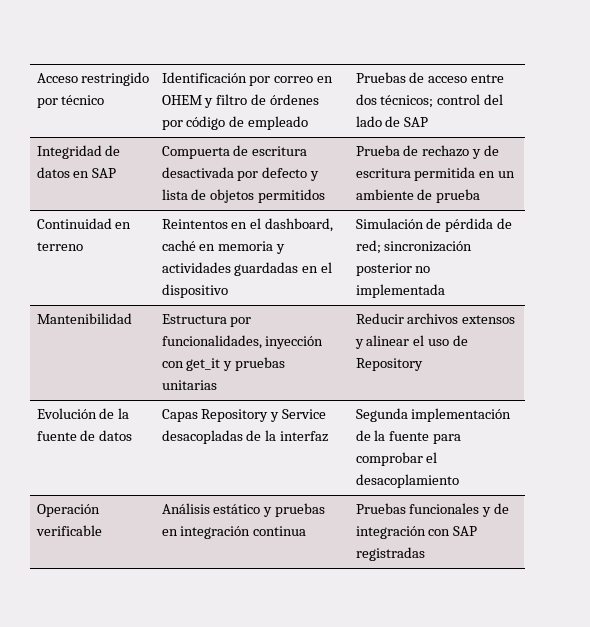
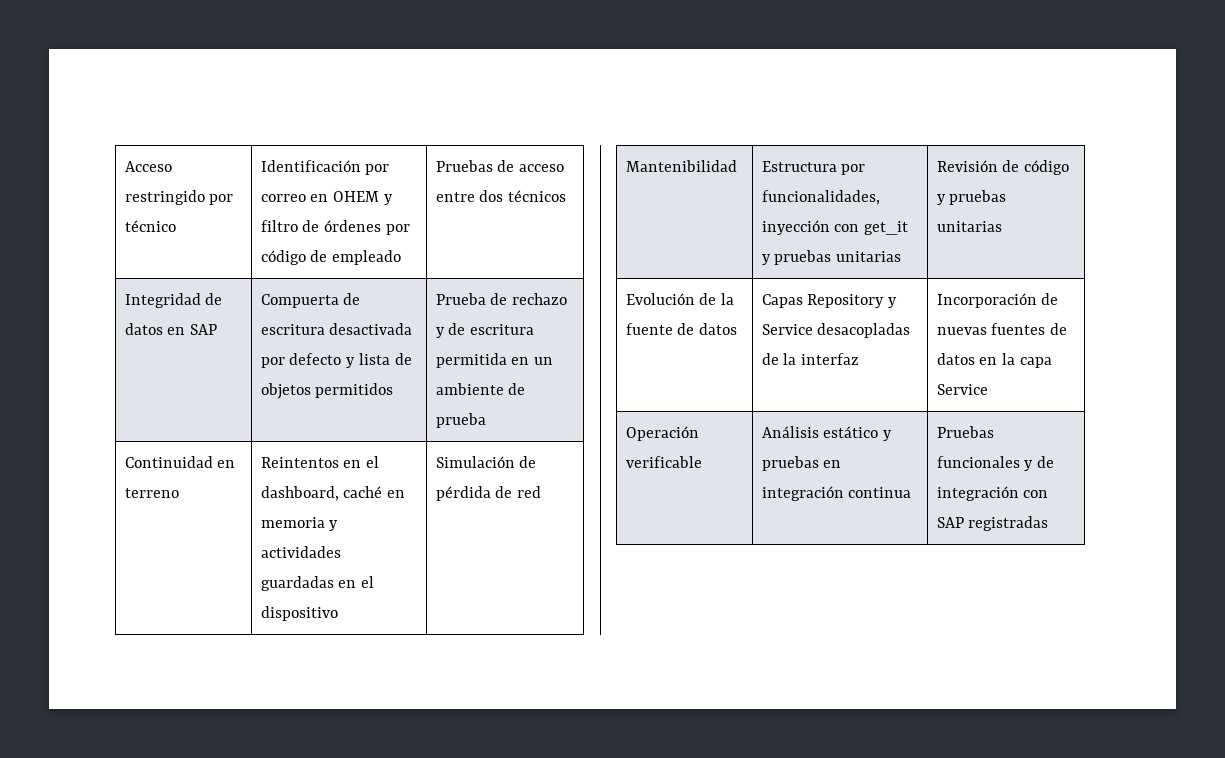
- Acceso restringido por técnico | Identificación por correo en OHEM y filtro de órdenes por código de empleado | Pruebas de acceso entre dos técnicos; control del lado de SAP
+ Acceso restringido por técnico | Identificación por correo en OHEM y filtro de órdenes por código de empleado | Pruebas de acceso entre dos técnicos
- Continuidad en terreno | Reintentos en el dashboard, caché en memoria y actividades guardadas en el dispositivo | Simulación de pérdida de red; sincronización posterior no implementada
+ Continuidad en terreno | Reintentos en el dashboard, caché en memoria y actividades guardadas en el dispositivo | Simulación de pérdida de red
- Mantenibilidad | Estructura por funcionalidades, inyección con get_it y pruebas unitarias | Reducir archivos extensos y alinear el uso de Repository
+ Mantenibilidad | Estructura por funcionalidades, inyección con get_it y pruebas unitarias | Revisión de código y pruebas unitarias
- Evolución de la fuente de datos | Capas Repository y Service desacopladas de la interfaz | Segunda implementación de la fuente para comprobar el desacoplamiento
+ Evolución de la fuente de datos | Capas Repository y Service desacopladas de la interfaz | Incorporación de nuevas fuentes de datos en la capa Service

